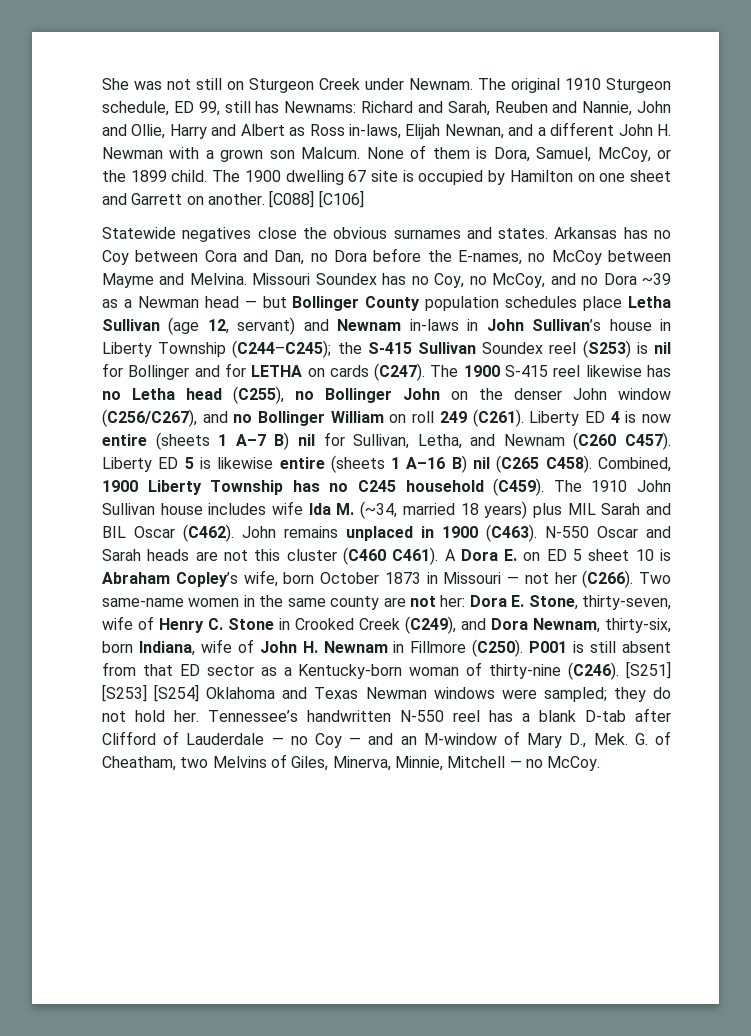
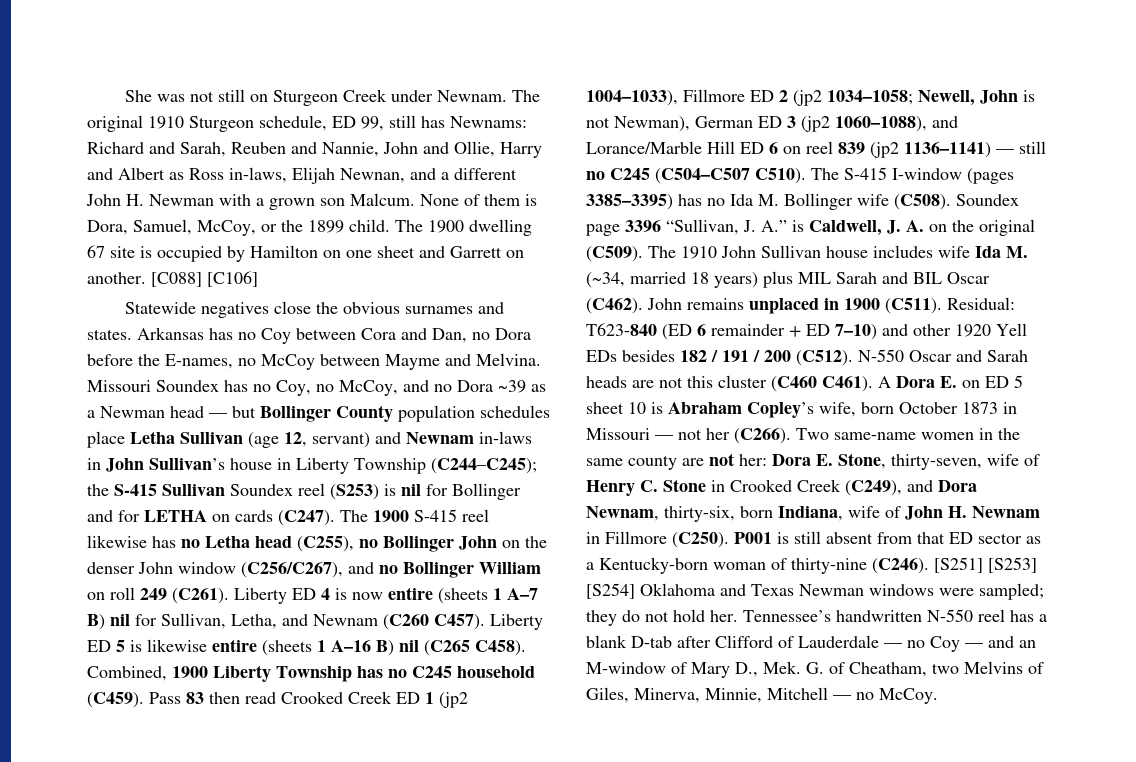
+ Pass 83 then read Crooked Creek ED 1 (jp2 1004–1033), Fillmore ED 2 (jp2 1034–1058; Newell, John is not Newman), German ED 3 (jp2 1060–1088), and Lorance/Marble Hill ED 6 on reel 839 (jp2 1136–1141) — still no C245 (C504–C507 C510). The S-415 I-window (pages 3385–3395) has no Ida M. Bollinger wife (C508). Soundex page 3396 “Sullivan, J. A.” is Caldwell, J. A. on the original (C509).
- John remains unplaced in 1900 (C463).
+ John remains unplaced in 1900 (C511). Residual: T623-840 (ED 6 remainder + ED 7–10) and other 1920 Yell EDs besides 182 / 191 / 200 (C512).

